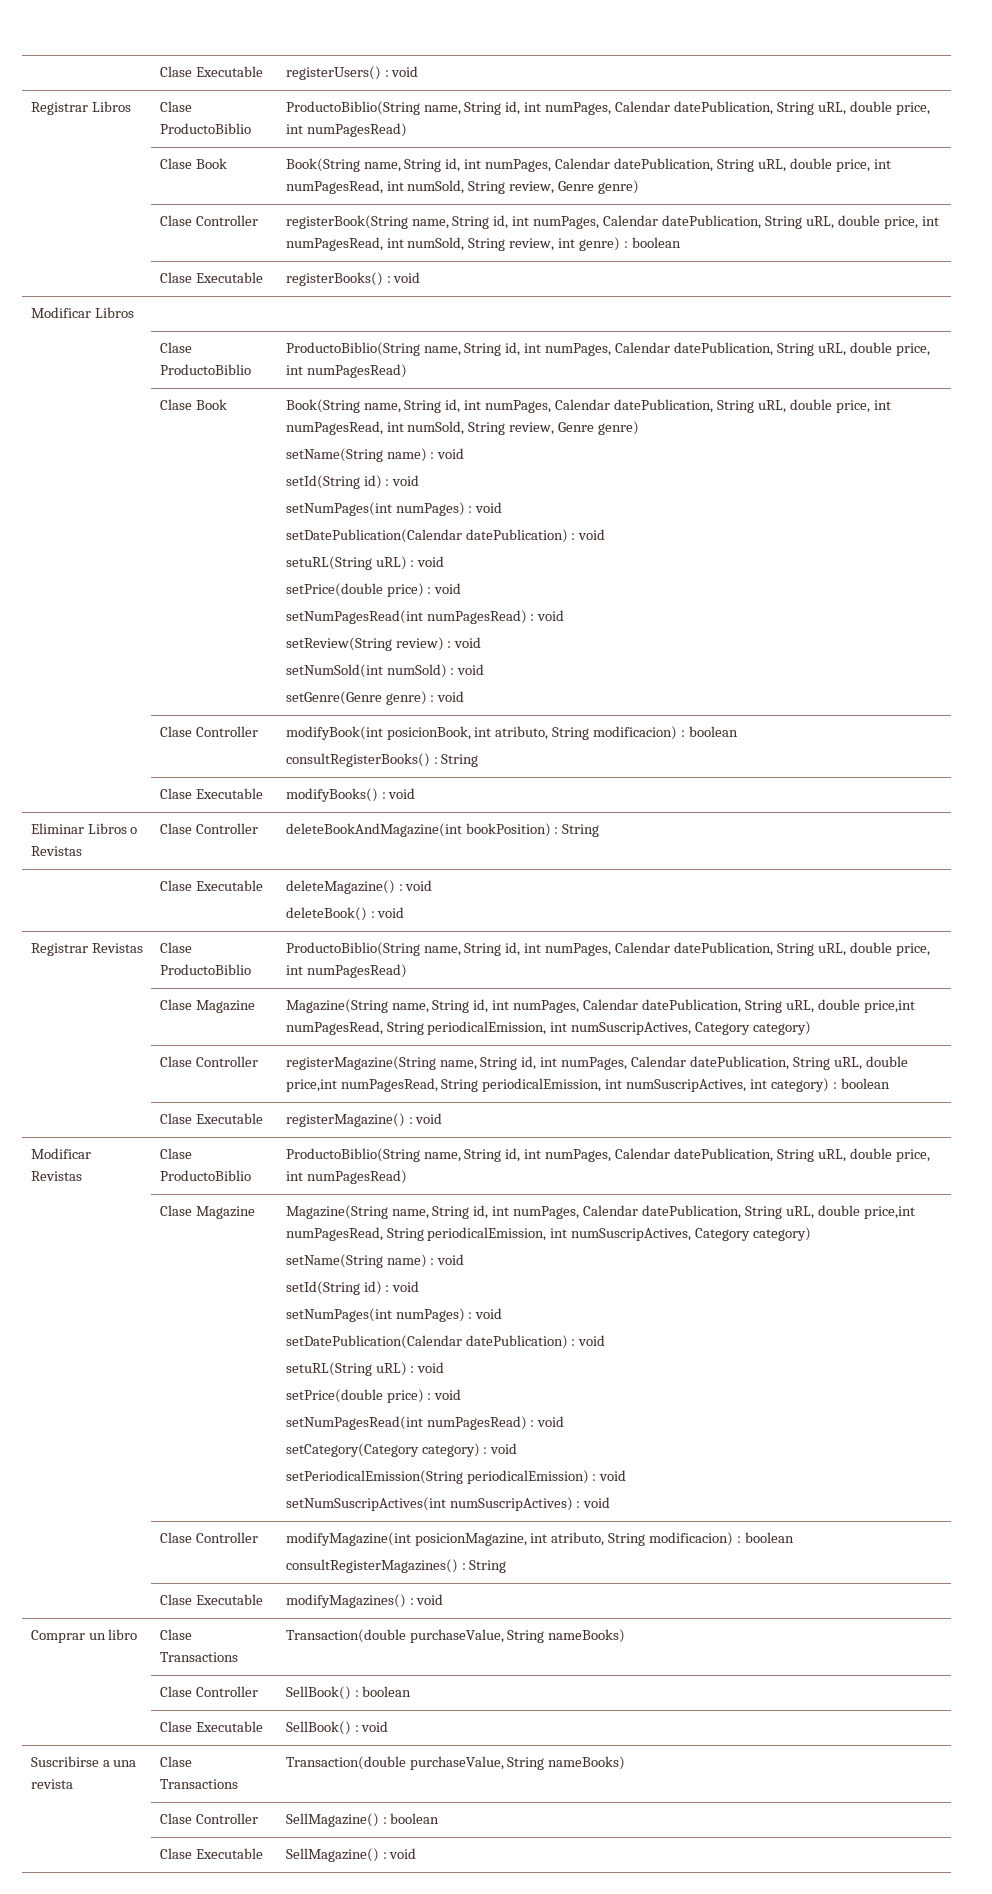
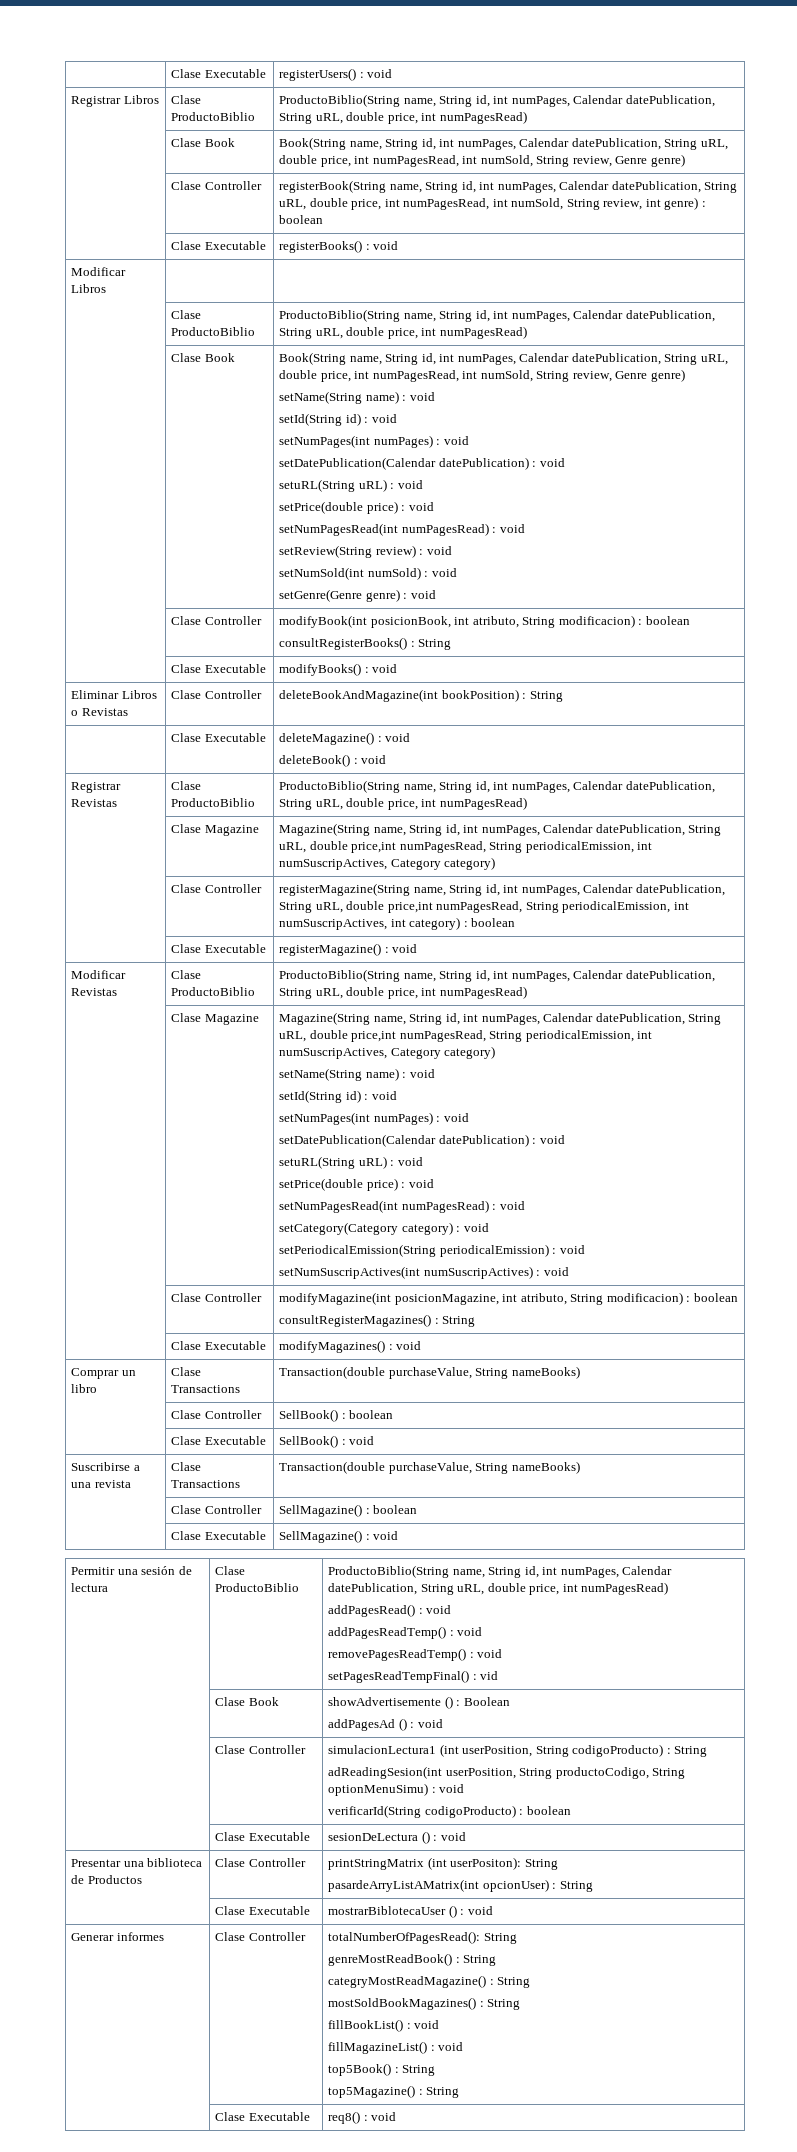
+ Permitir una sesión de lectura | Clase ProductoBiblio | ProductoBiblio(String name, String id, int numPages, Calendar datePublication, String uRL, double price, int numPagesRead)
+ addPagesRead() : void
+ addPagesReadTemp() : void
+ removePagesReadTemp() : void
+ setPagesReadTempFinal() : vid
+ | Clase Book | showAdvertisemente () : Boolean
+ addPagesAd () : void
+ | Clase Controller | simulacionLectura1 (int userPosition, String codigoProducto) : String
+ adReadingSesion(int userPosition, String productoCodigo, String optionMenuSimu) : void
+ verificarId(String codigoProducto) : boolean
+ | Clase Executable | sesionDeLectura () : void
+ Presentar una biblioteca de Productos | Clase Controller | printStringMatrix (int userPositon): String
+ pasardeArryListAMatrix(int opcionUser) : String
+ | Clase Executable | mostrarBiblotecaUser () : void
+ Generar informes | Clase Controller | totalNumberOfPagesRead(): String
+ genreMostReadBook() : String
+ categryMostReadMagazine() : String
+ mostSoldBookMagazines() : String
+ fillBookList() : void
+ fillMagazineList() : void
+ top5Book() : String
+ top5Magazine() : String
+ | Clase Executable | req8() : void

